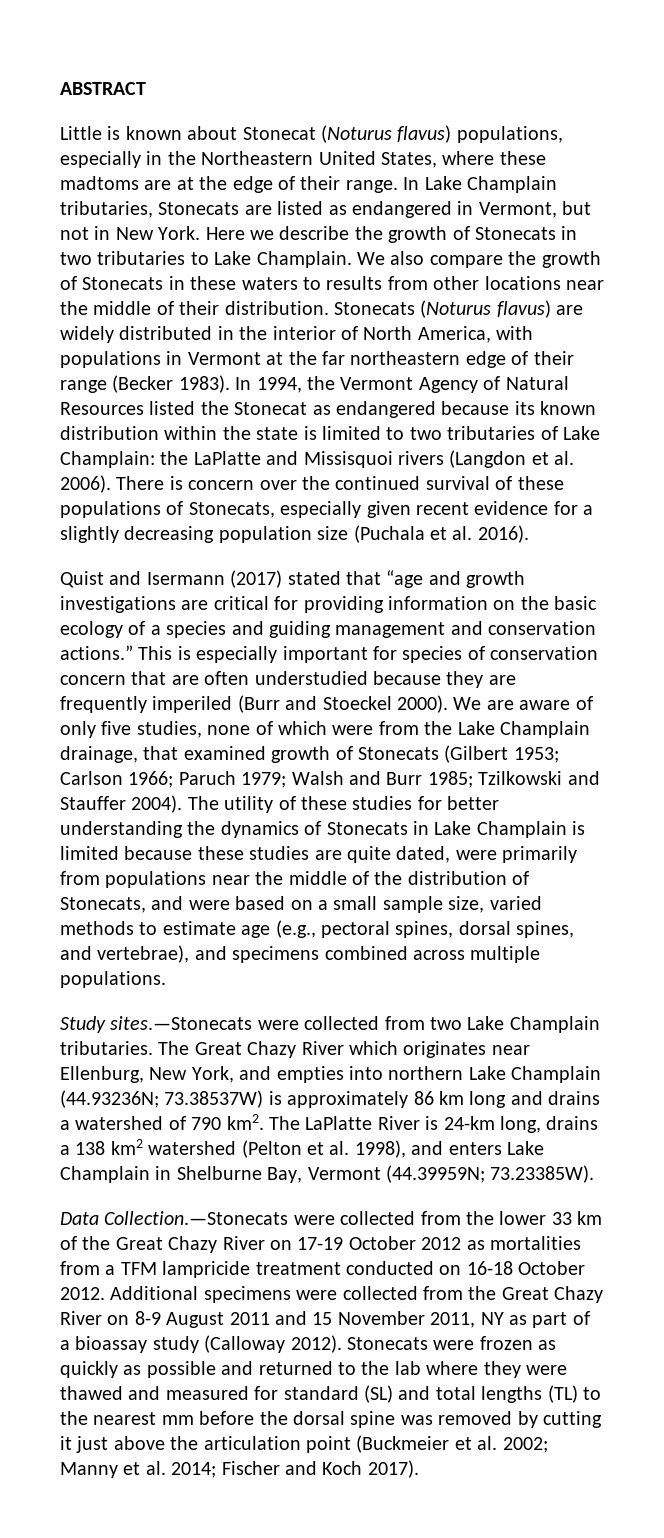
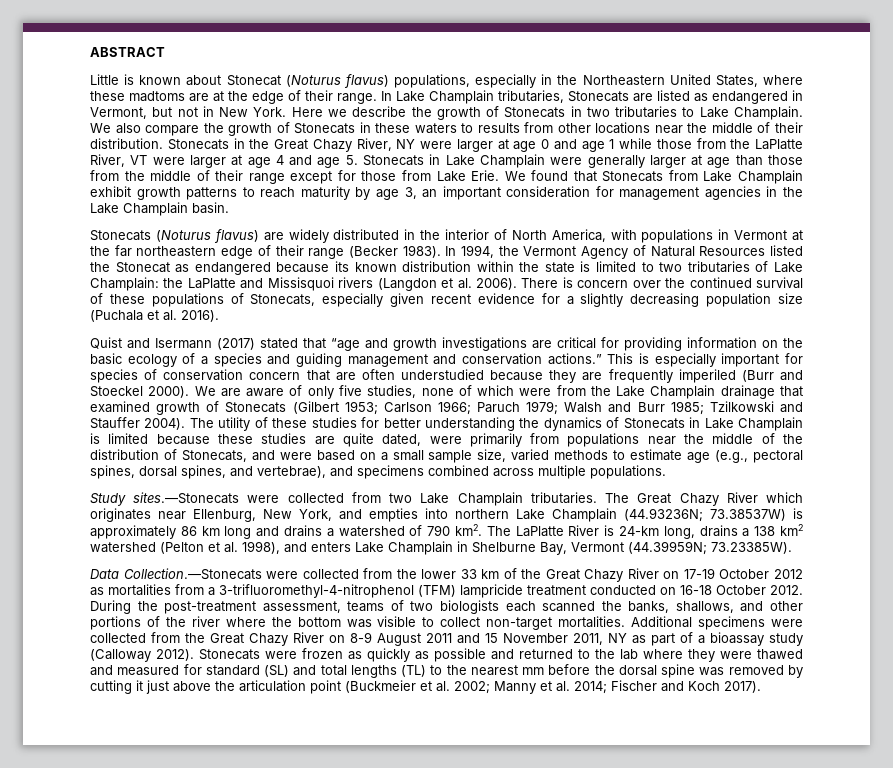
+ Stonecats in the Great Chazy River, NY were larger at age 0 and age 1 while those from the LaPlatte River, VT were larger at age 4 and age 5. Stonecats in Lake Champlain were generally larger at age than those from the middle of their range except for those from Lake Erie. We found that Stonecats from Lake Champlain exhibit growth patterns to reach maturity by age 3, an important consideration for management agencies in the Lake Champlain basin.
- We are aware of only five studies, none of which were from the Lake Champlain drainage, that examined growth of Stonecats (Gilbert 1953; Carlson 1966; Paruch 1979; Walsh and Burr 1985; Tzilkowski and Stauffer 2004).
+ We are aware of only five studies, none of which were from the Lake Champlain drainage that examined growth of Stonecats (Gilbert 1953; Carlson 1966; Paruch 1979; Walsh and Burr 1985; Tzilkowski and Stauffer 2004).
- Data Collection.—Stonecats were collected from the lower 33 km of the Great Chazy River on 17-19 October 2012 as mortalities from a TFM lampricide treatment conducted on 16-18 October 2012.
+ Data Collection.—Stonecats were collected from the lower 33 km of the Great Chazy River on 17-19 October 2012 as mortalities from a 3-trifluoromethyl-4-nitrophenol (TFM) lampricide treatment conducted on 16-18 October 2012.
+ During the post-treatment assessment, teams of two biologists each scanned the banks, shallows, and other portions of the river where the bottom was visible to collect non-target mortalities.

